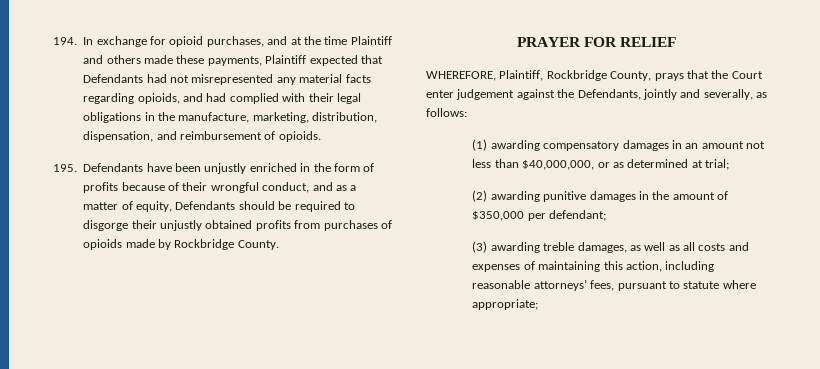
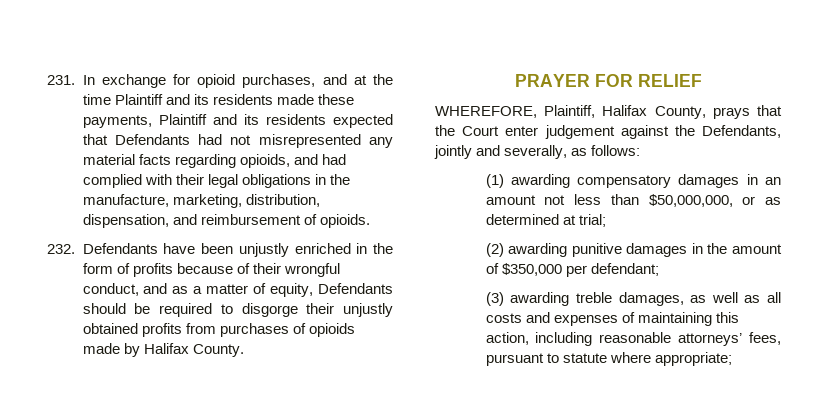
- 194. In exchange for opioid purchases, and at the time Plaintiff and others made these payments, Plaintiff expected that Defendants had not misrepresented any material facts regarding opioids, and had complied with their legal obligations in the manufacture, marketing, distribution, dispensation, and reimbursement of opioids.
+ 231. In exchange for opioid purchases, and at the time Plaintiff and its residents made these payments, Plaintiff and its residents expected that Defendants had not misrepresented any material facts regarding opioids, and had complied with their legal obligations in the manufacture, marketing, distribution, dispensation, and reimbursement of opioids.
- 195. Defendants have been unjustly enriched in the form of profits because of their wrongful conduct, and as a matter of equity, Defendants should be required to disgorge their unjustly obtained profits from purchases of opioids made by Rockbridge County.
+ 232. Defendants have been unjustly enriched in the form of profits because of their wrongful conduct, and as a matter of equity, Defendants should be required to disgorge their unjustly obtained profits from purchases of opioids made by Halifax County.
- WHEREFORE, Plaintiff, Rockbridge County, prays that the Court enter judgement against the Defendants, jointly and severally, as follows:
+ WHEREFORE, Plaintiff, Halifax County, prays that the Court enter judgement against the Defendants, jointly and severally, as follows:
- (1) awarding compensatory damages in an amount not less than $40,000,000, or as determined at trial;
+ (1) awarding compensatory damages in an amount not less than $50,000,000, or as determined at trial;

